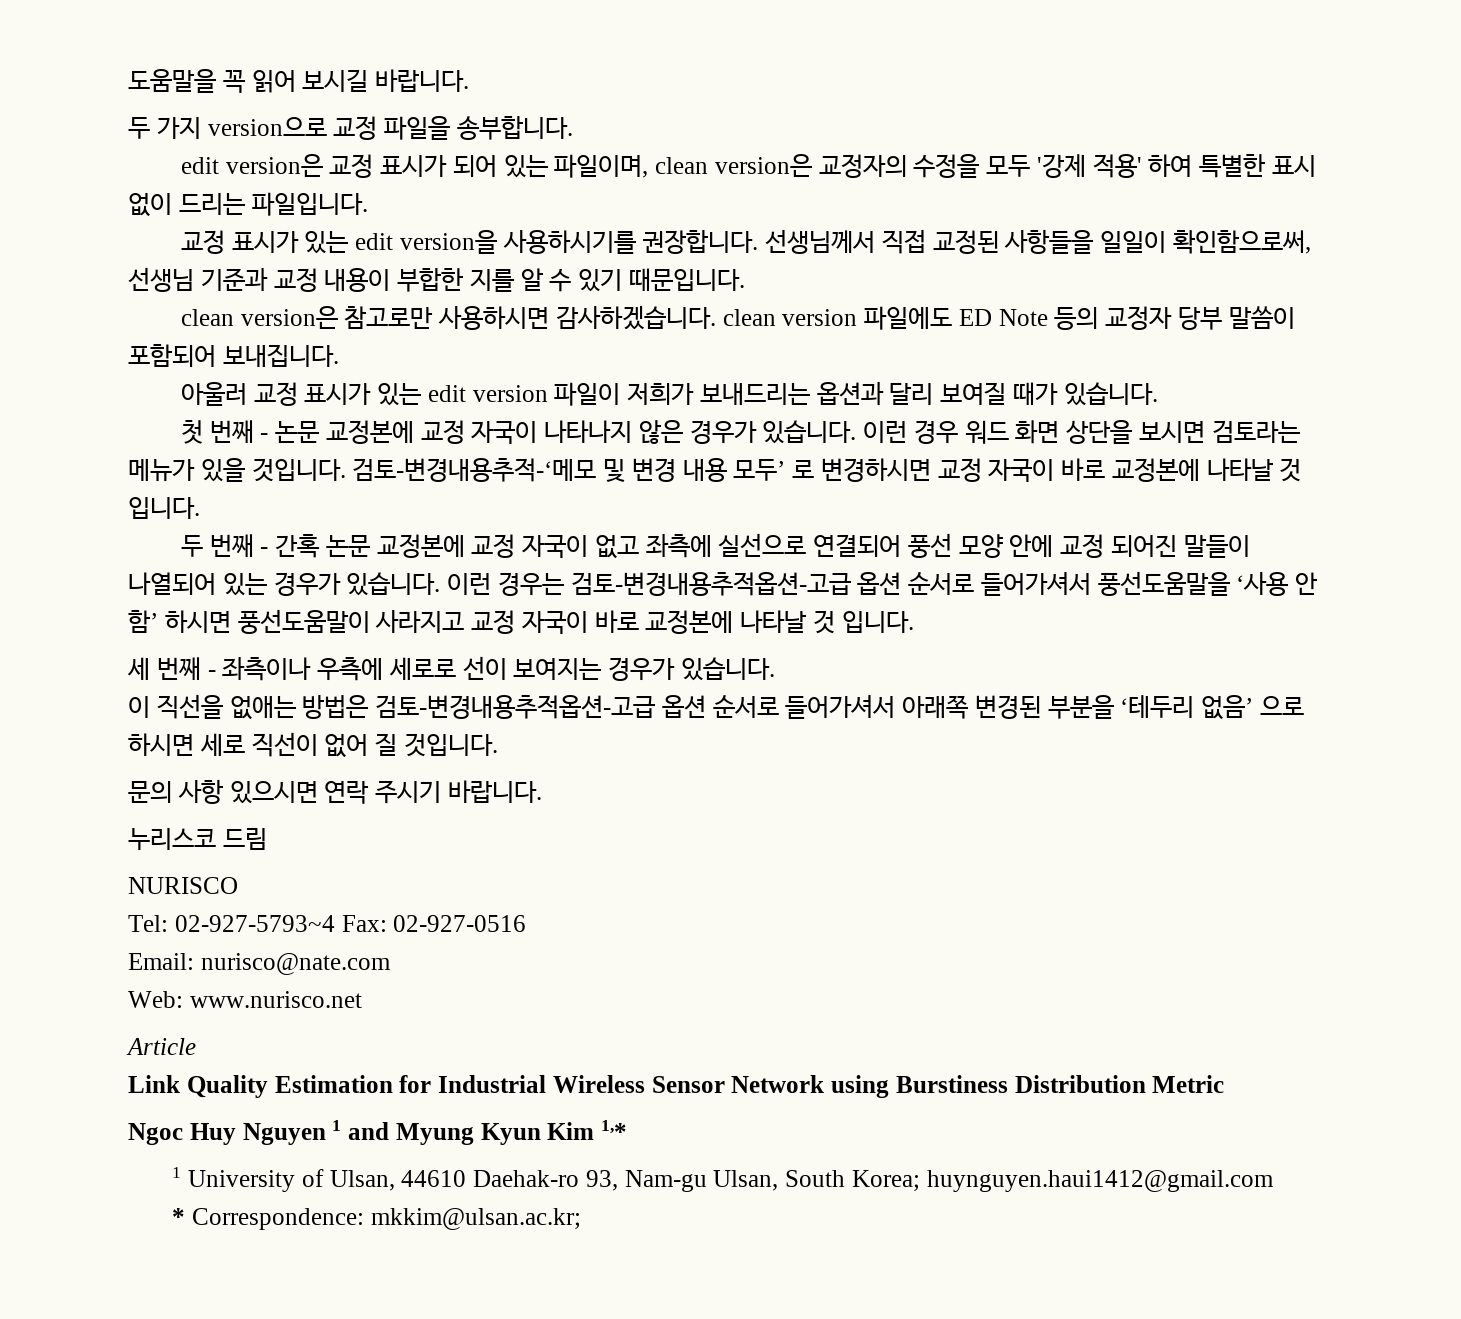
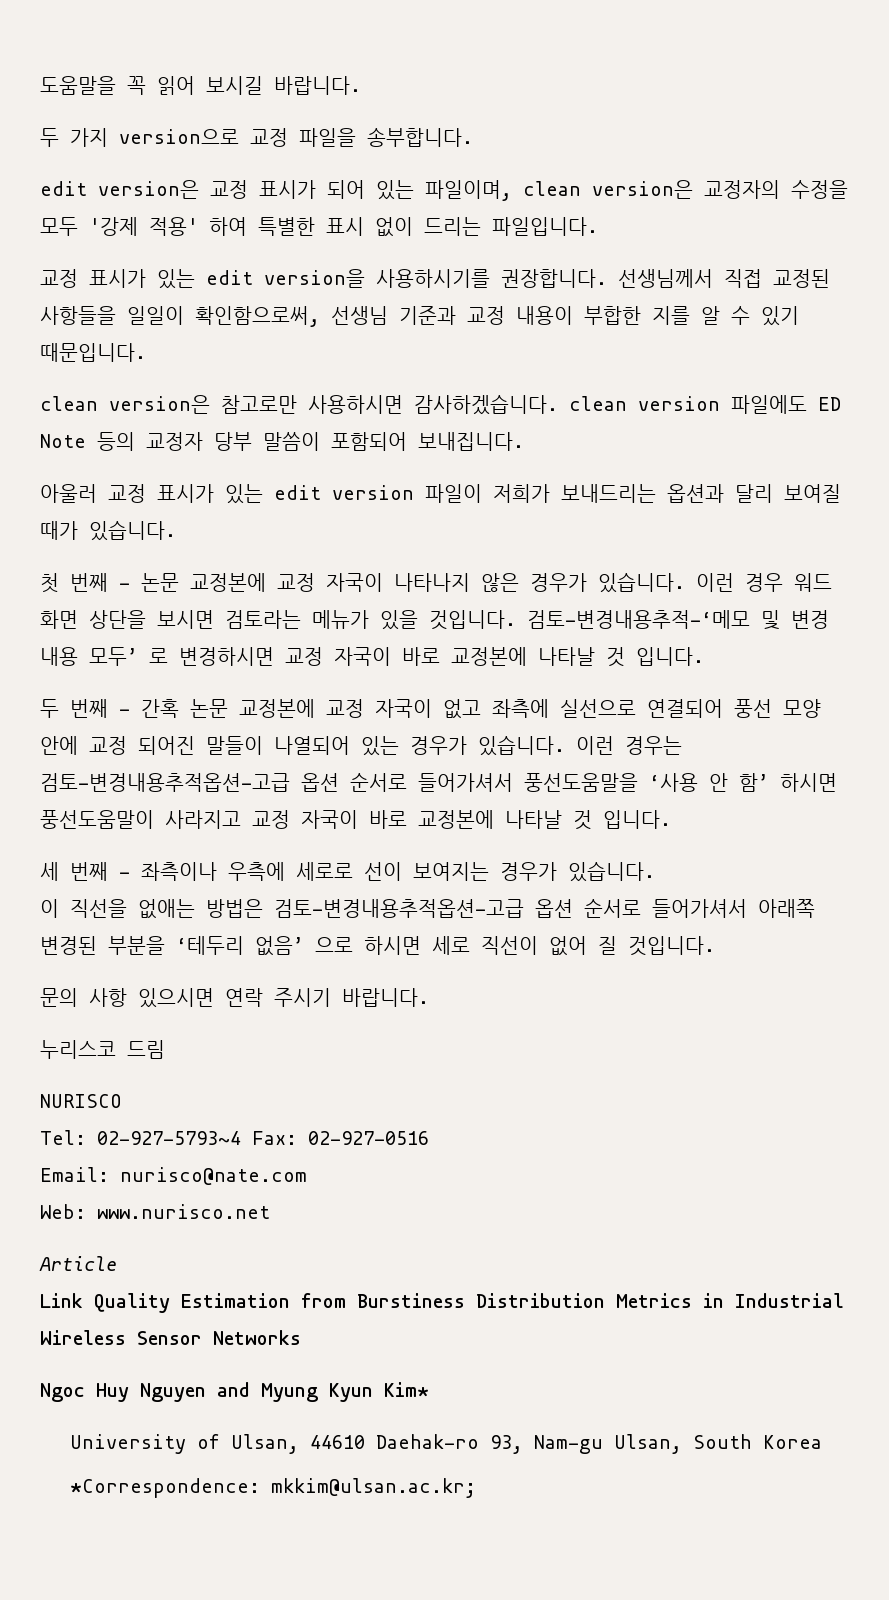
- Link Quality Estimation for Industrial Wireless Sensor Network using Burstiness Distribution Metric
+ Link Quality Estimation from Burstiness Distribution Metrics in Industrial Wireless Sensor Networks
- Ngoc Huy Nguyen 1 and Myung Kyun Kim 1,*
- 1 University of Ulsan, 44610 Daehak-ro 93, Nam-gu Ulsan, South Korea; huynguyen.haui1412@gmail.com
- * Correspondence: mkkim@ulsan.ac.kr;
+ Ngoc Huy Nguyen and Myung Kyun Kim*
+ University of Ulsan, 44610 Daehak-ro 93, Nam-gu Ulsan, South Korea
+ *Correspondence: mkkim@ulsan.ac.kr;

